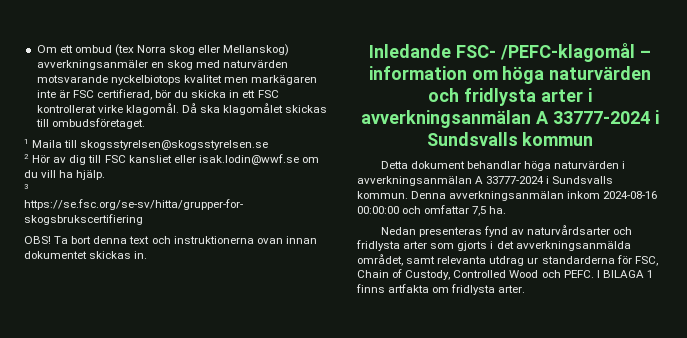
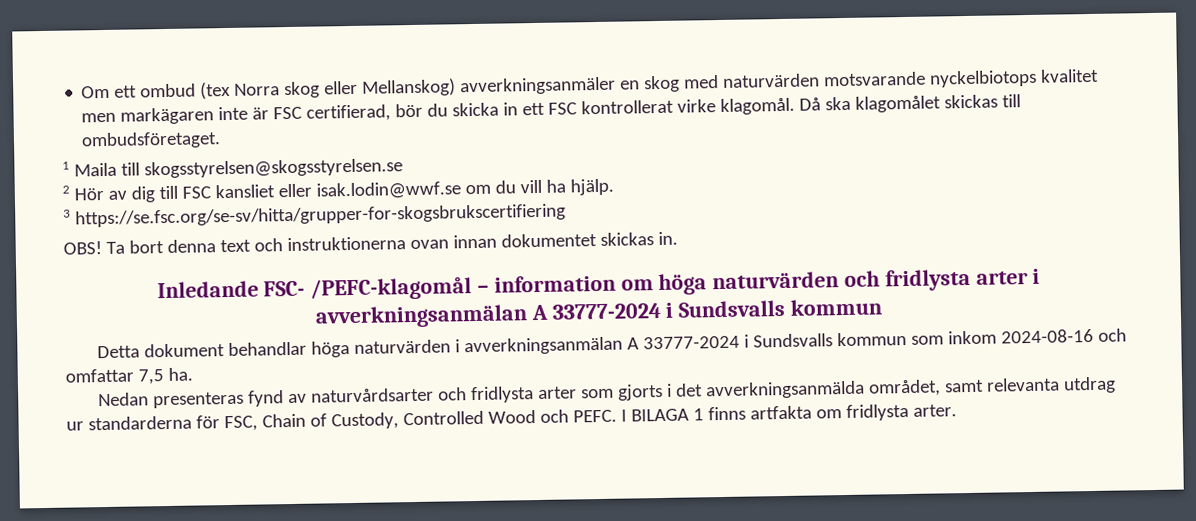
- Detta dokument behandlar höga naturvärden i avverkningsanmälan A 33777-2024 i Sundsvalls kommun. Denna avverkningsanmälan inkom 2024-08-16 00:00:00 och omfattar 7,5 ha.
+ Detta dokument behandlar höga naturvärden i avverkningsanmälan A 33777-2024 i Sundsvalls kommun som inkom 2024-08-16 och omfattar 7,5 ha.

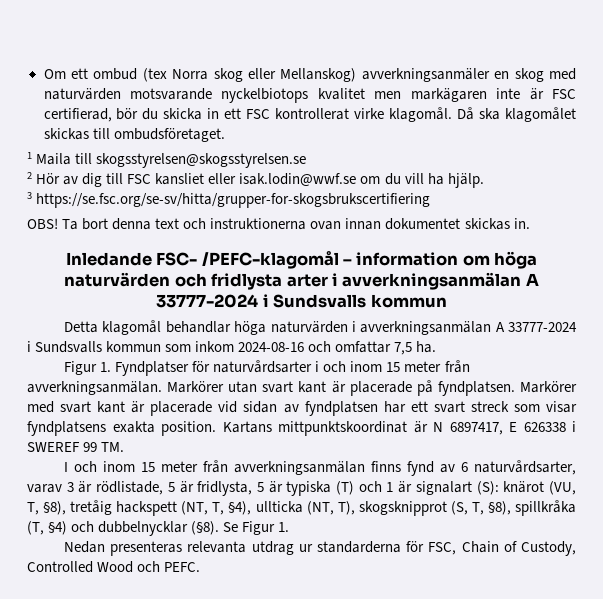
- Detta dokument behandlar höga naturvärden i avverkningsanmälan A 33777-2024 i Sundsvalls kommun som inkom 2024-08-16 och omfattar 7,5 ha.
+ Detta klagomål behandlar höga naturvärden i avverkningsanmälan A 33777-2024 i Sundsvalls kommun som inkom 2024-08-16 och omfattar 7,5 ha.
- Nedan presenteras fynd av naturvårdsarter och fridlysta arter som gjorts i det avverkningsanmälda området, samt relevanta utdrag ur standarderna för FSC, Chain of Custody, Controlled Wood och PEFC. I BILAGA 1 finns artfakta om fridlysta arter.
+ Figur 1. Fyndplatser för naturvårdsarter i och inom 15 meter från avverkningsanmälan. Markörer utan svart kant är placerade på fyndplatsen. Markörer med svart kant är placerade vid sidan av fyndplatsen har ett svart streck som visar fyndplatsens exakta position. Kartans mittpunktskoordinat är N 6897417, E 626338 i SWEREF 99 TM.
+ I och inom 15 meter från avverkningsanmälan finns fynd av 6 naturvårdsarter, varav 3 är rödlistade, 5 är fridlysta, 5 är typiska (T) och 1 är signalart (S): knärot (VU, T, §8), tretåig hackspett (NT, T, §4), ullticka (NT, T), skogsknipprot (S, T, §8), spillkråka (T, §4) och dubbelnycklar (§8). Se Figur 1.
+ Nedan presenteras relevanta utdrag ur standarderna för FSC, Chain of Custody, Controlled Wood och PEFC.

